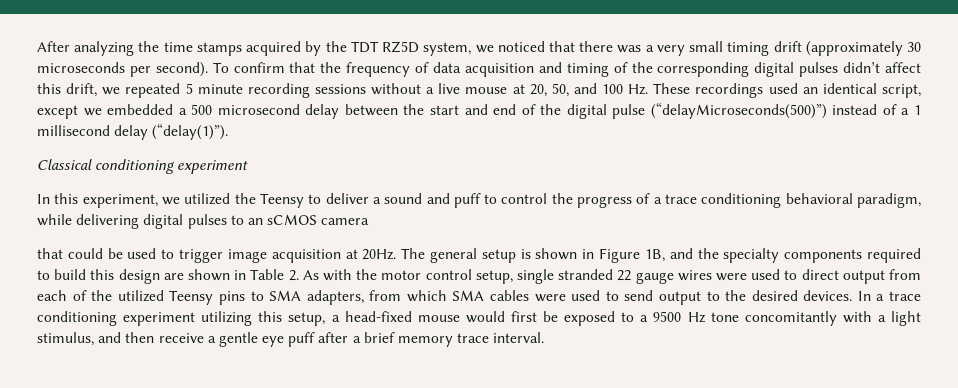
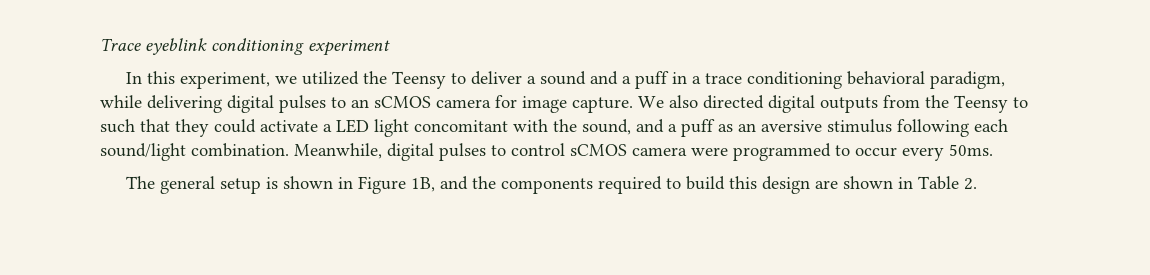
- After analyzing the time stamps acquired by the TDT RZ5D system, we noticed that there was a very small timing drift (approximately 30 microseconds per second). To confirm that the frequency of data acquisition and timing of the corresponding digital pulses didn’t affect this drift, we repeated 5 minute recording sessions without a live mouse at 20, 50, and 100 Hz. These recordings used an identical script, except we embedded a 500 microsecond delay between the start and end of the digital pulse (“delayMicroseconds(500)”) instead of a 1 millisecond delay (“delay(1)”).
- Classical conditioning experiment
+ Trace eyeblink conditioning experiment
- In this experiment, we utilized the Teensy to deliver a sound and puff to control the progress of a trace conditioning behavioral paradigm, while delivering digital pulses to an sCMOS camera
- that could be used to trigger image acquisition at 20Hz. The general setup is shown in Figure 1B, and the specialty components required to build this design are shown in Table 2. As with the motor control setup, single stranded 22 gauge wires were used to direct output from each of the utilized Teensy pins to SMA adapters, from which SMA cables were used to send output to the desired devices. In a trace conditioning experiment utilizing this setup, a head-fixed mouse would first be exposed to a 9500 Hz tone concomitantly with a light stimulus, and then receive a gentle eye puff after a brief memory trace interval.
+ In this experiment, we utilized the Teensy to deliver a sound and a puff in a trace conditioning behavioral paradigm, while delivering digital pulses to an sCMOS camera for image capture. We also directed digital outputs from the Teensy to such that they could activate a LED light concomitant with the sound, and a puff as an aversive stimulus following each sound/light combination. Meanwhile, digital pulses to control sCMOS camera were programmed to occur every 50ms.
+ The general setup is shown in Figure 1B, and the components required to build this design are shown in Table 2.

